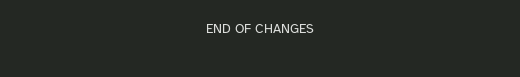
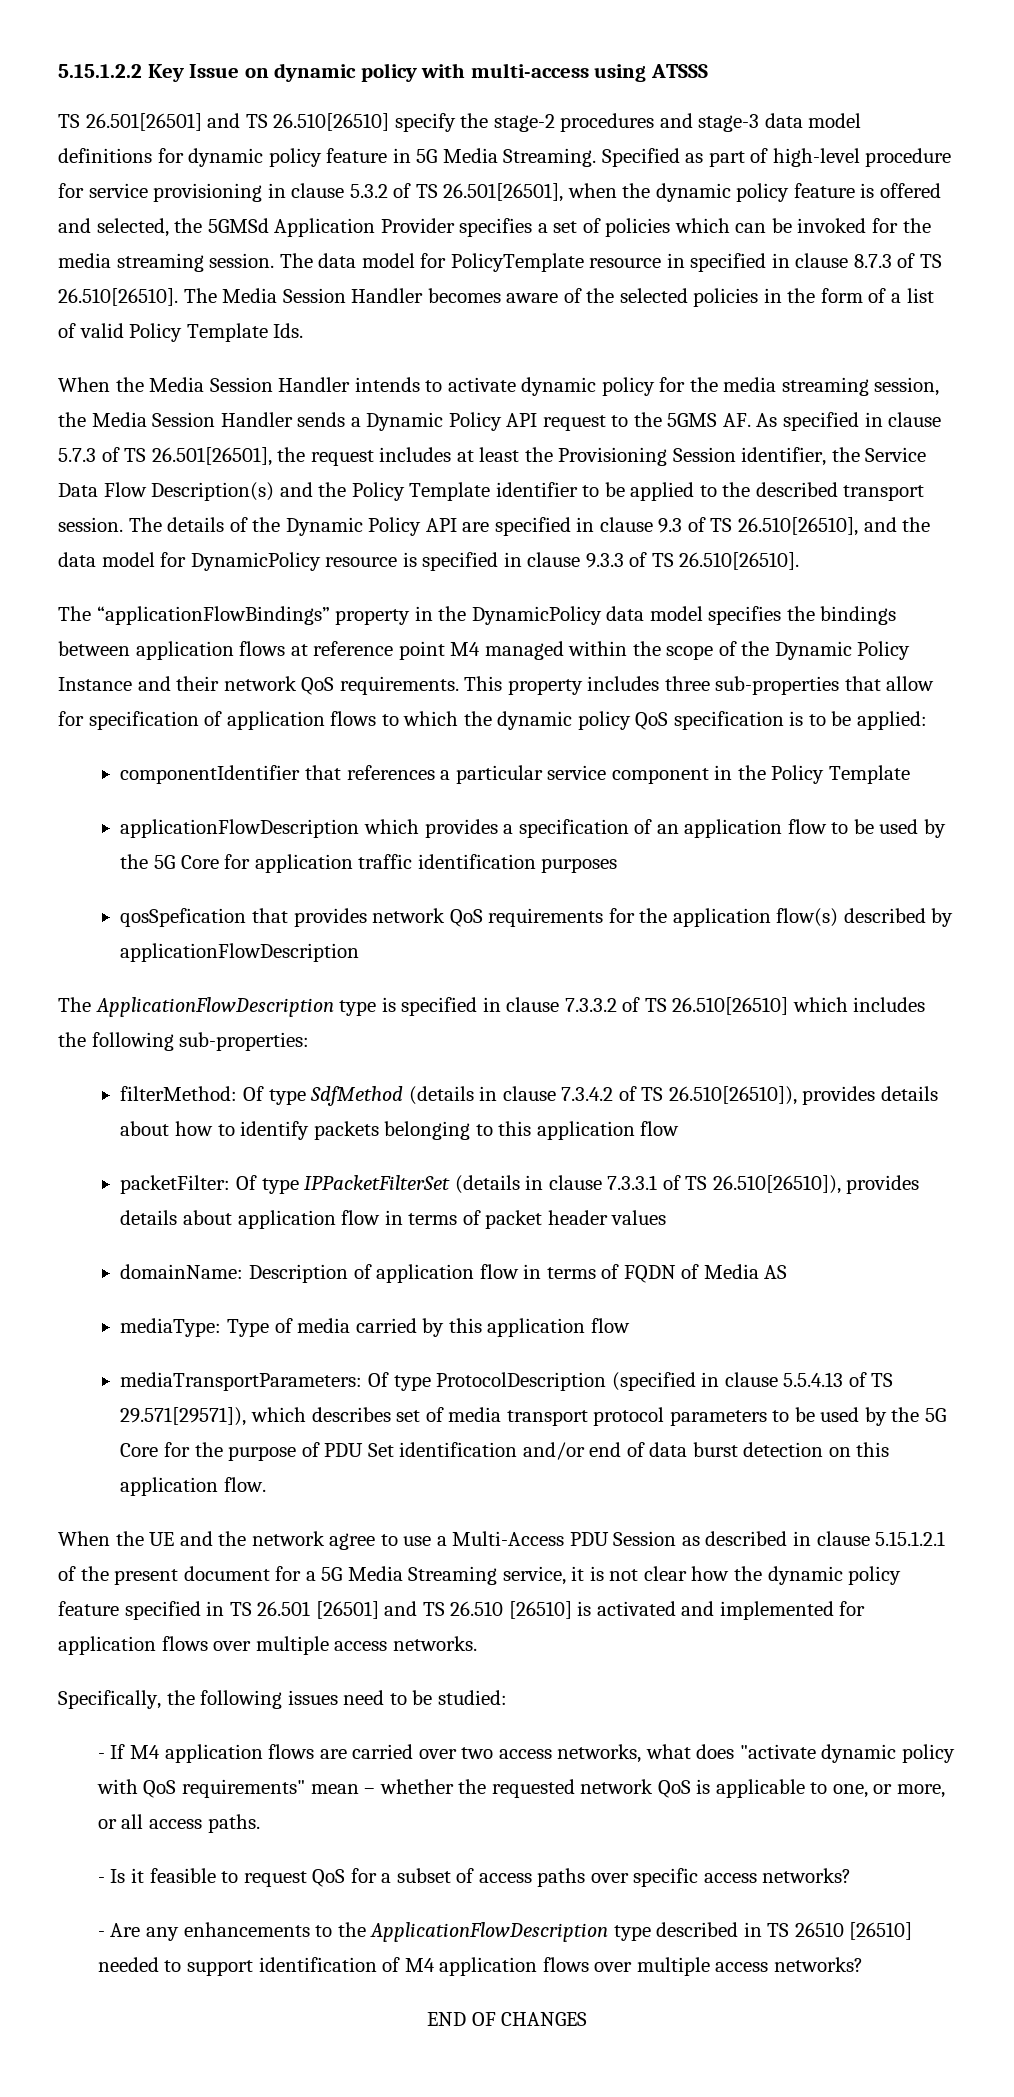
+ 5.15.1.2.2 Key Issue on dynamic policy with multi-access using ATSSS
+ TS 26.501[26501] and TS 26.510[26510] specify the stage-2 procedures and stage-3 data model definitions for dynamic policy feature in 5G Media Streaming. Specified as part of high-level procedure for service provisioning in clause 5.3.2 of TS 26.501[26501], when the dynamic policy feature is offered and selected, the 5GMSd Application Provider specifies a set of policies which can be invoked for the media streaming session. The data model for PolicyTemplate resource in specified in clause 8.7.3 of TS 26.510[26510]. The Media Session Handler becomes aware of the selected policies in the form of a list of valid Policy Template Ids.
+ When the Media Session Handler intends to activate dynamic policy for the media streaming session, the Media Session Handler sends a Dynamic Policy API request to the 5GMS AF. As specified in clause 5.7.3 of TS 26.501[26501], the request includes at least the Provisioning Session identifier, the Service Data Flow Description(s) and the Policy Template identifier to be applied to the described transport session. The details of the Dynamic Policy API are specified in clause 9.3 of TS 26.510[26510], and the data model for DynamicPolicy resource is specified in clause 9.3.3 of TS 26.510[26510].
+ The “applicationFlowBindings” property in the DynamicPolicy data model specifies the bindings between application flows at reference point M4 managed within the scope of the Dynamic Policy Instance and their network QoS requirements. This property includes three sub-properties that allow for specification of application flows to which the dynamic policy QoS specification is to be applied:
+ componentIdentifier that references a particular service component in the Policy Template
+ applicationFlowDescription which provides a specification of an application flow to be used by the 5G Core for application traffic identification purposes
+ qosSpefication that provides network QoS requirements for the application flow(s) described by applicationFlowDescription
+ The ApplicationFlowDescription type is specified in clause 7.3.3.2 of TS 26.510[26510] which includes the following sub-properties:
+ filterMethod: Of type SdfMethod (details in clause 7.3.4.2 of TS 26.510[26510]), provides details about how to identify packets belonging to this application flow
+ packetFilter: Of type IPPacketFilterSet (details in clause 7.3.3.1 of TS 26.510[26510]), provides details about application flow in terms of packet header values
+ domainName: Description of application flow in terms of FQDN of Media AS
+ mediaType: Type of media carried by this application flow
+ mediaTransportParameters: Of type ProtocolDescription (specified in clause 5.5.4.13 of TS 29.571[29571]), which describes set of media transport protocol parameters to be used by the 5G Core for the purpose of PDU Set identification and/or end of data burst detection on this application flow.
+ When the UE and the network agree to use a Multi-Access PDU Session as described in clause 5.15.1.2.1 of the present document for a 5G Media Streaming service, it is not clear how the dynamic policy feature specified in TS 26.501 [26501] and TS 26.510 [26510] is activated and implemented for application flows over multiple access networks.
+ Specifically, the following issues need to be studied:
+ - If M4 application flows are carried over two access networks, what does "activate dynamic policy with QoS requirements" mean – whether the requested network QoS is applicable to one, or more, or all access paths.
+ - Is it feasible to request QoS for a subset of access paths over specific access networks?
+ - Are any enhancements to the ApplicationFlowDescription type described in TS 26510 [26510] needed to support identification of M4 application flows over multiple access networks?

